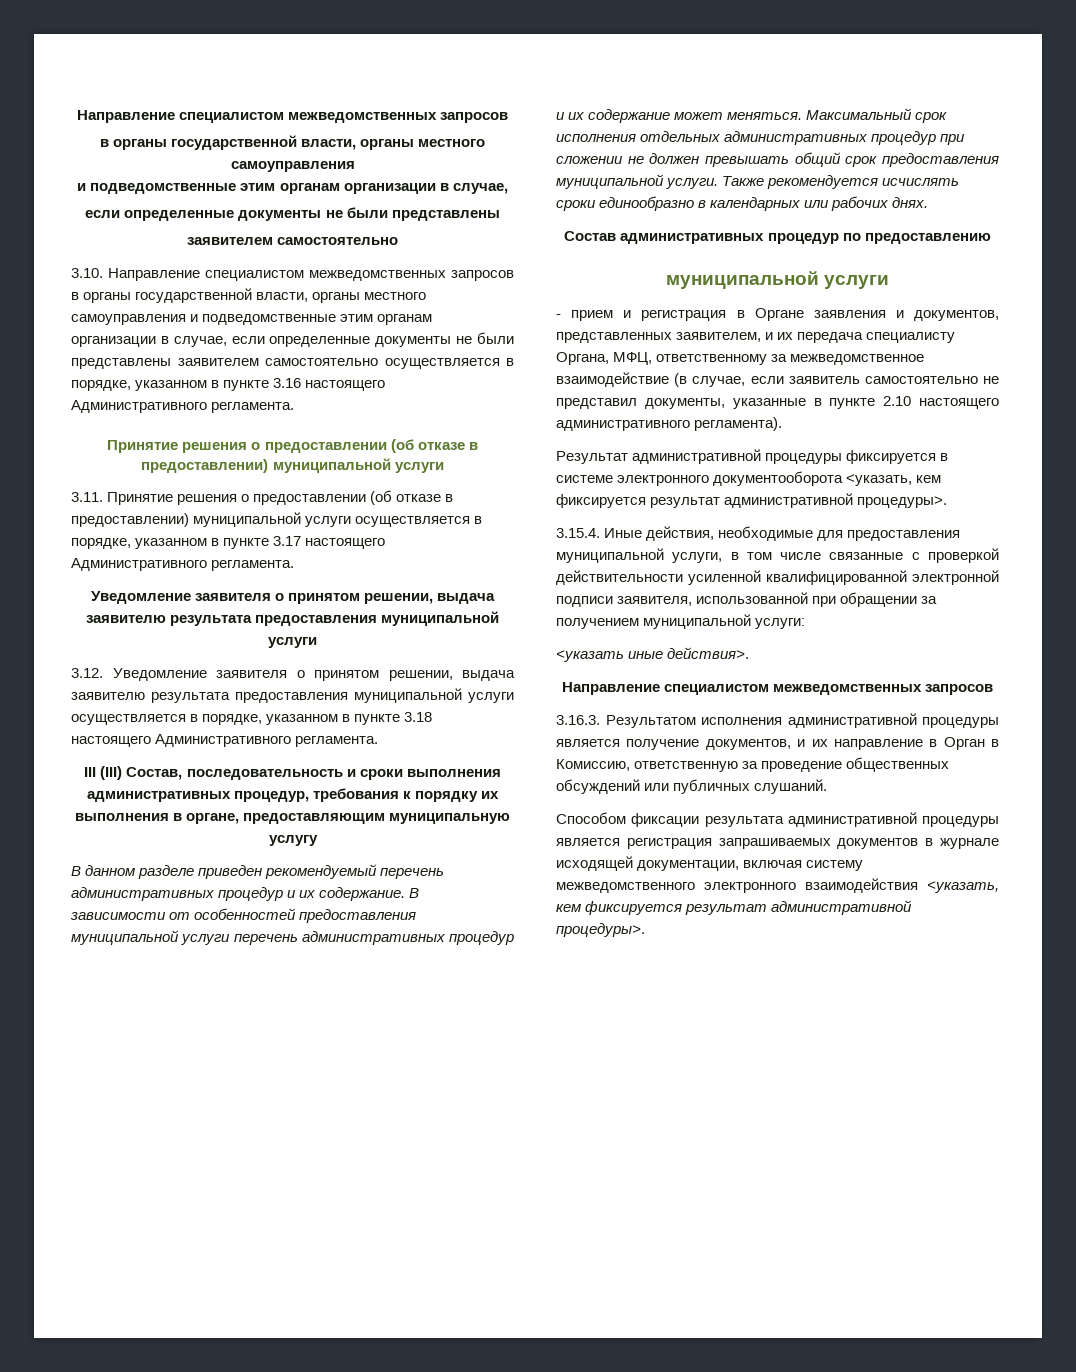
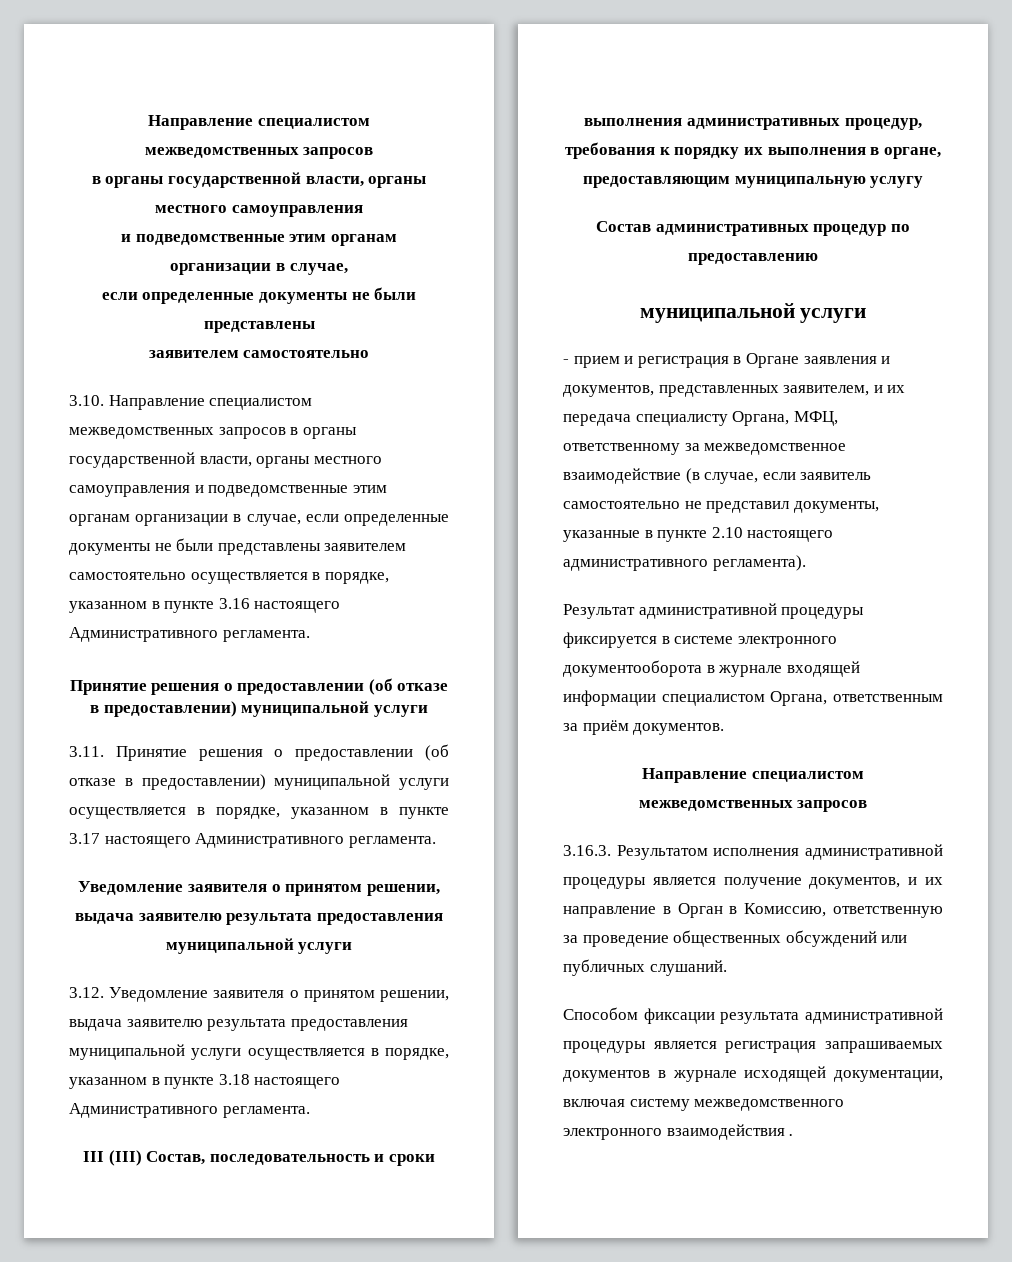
- В данном разделе приведен рекомендуемый перечень административных процедур и их содержание. В зависимости от особенностей предоставления муниципальной услуги перечень административных процедур и их содержание может меняться. Максимальный срок исполнения отдельных административных процедур при сложении не должен превышать общий срок предоставления муниципальной услуги. Также рекомендуется исчислять сроки единообразно в календарных или рабочих днях.
- Результат административной процедуры фиксируется в системе электронного документооборота <указать, кем фиксируется результат административной процедуры>.
- 3.15.4. Иные действия, необходимые для предоставления муниципальной услуги, в том числе связанные с проверкой действительности усиленной квалифицированной электронной подписи заявителя, использованной при обращении за получением муниципальной услуги:
- <указать иные действия>.
+ Результат административной процедуры фиксируется в системе электронного документооборота в журнале входящей информации специалистом Органа, ответственным за приём документов.
- Способом фиксации результата административной процедуры является регистрация запрашиваемых документов в журнале исходящей документации, включая систему межведомственного электронного взаимодействия <указать, кем фиксируется результат административной процедуры>.
+ Способом фиксации результата административной процедуры является регистрация запрашиваемых документов в журнале исходящей документации, включая систему межведомственного электронного взаимодействия .

